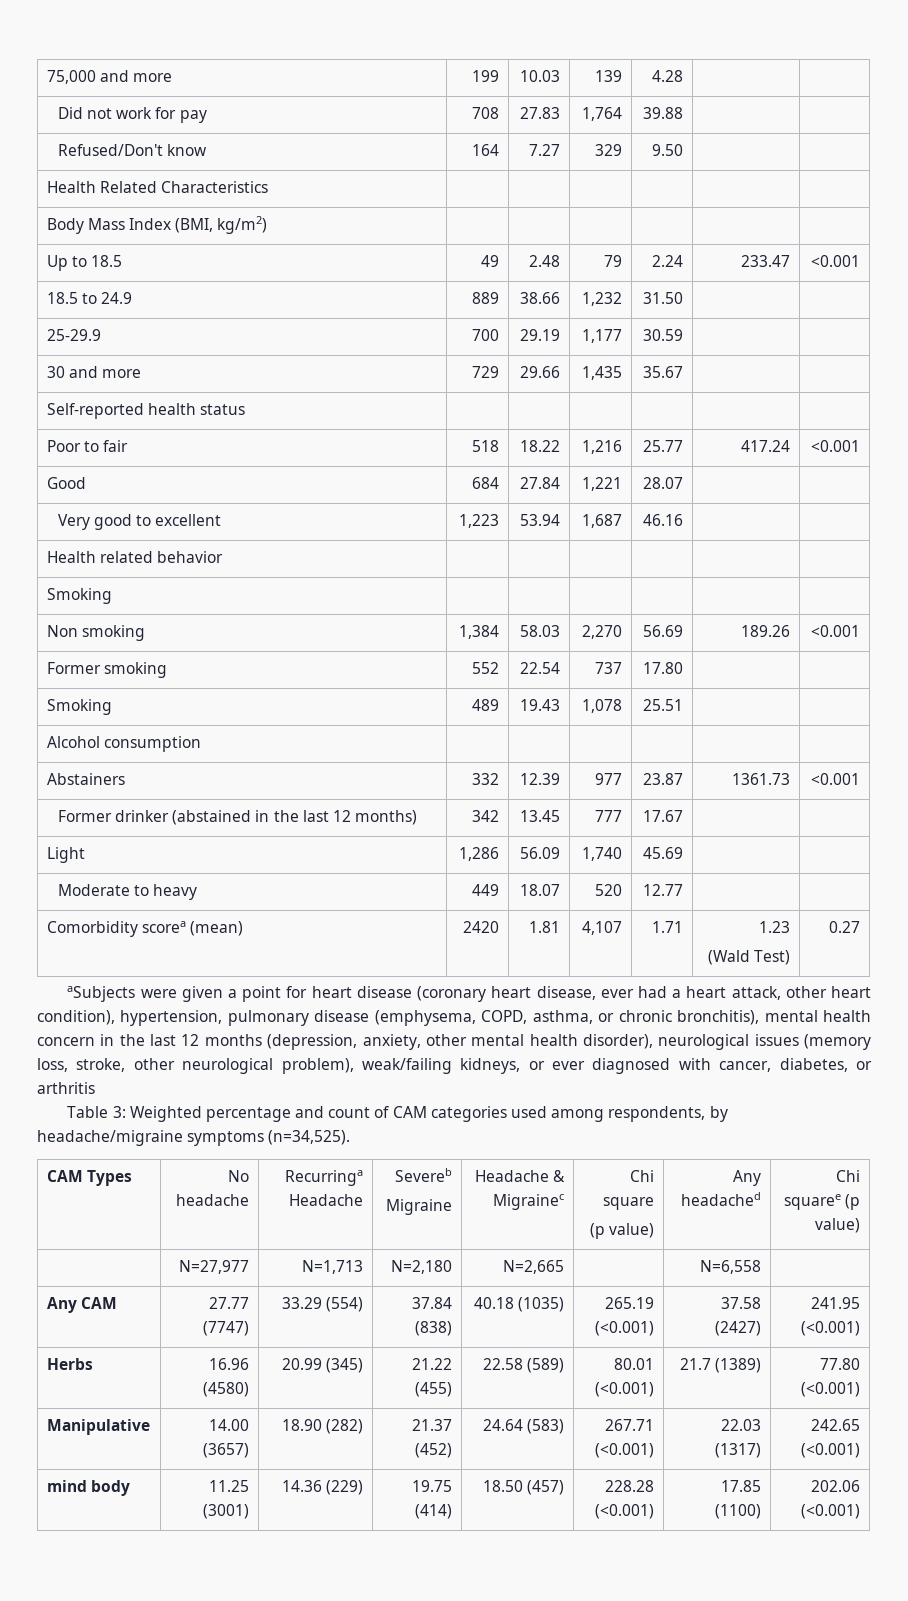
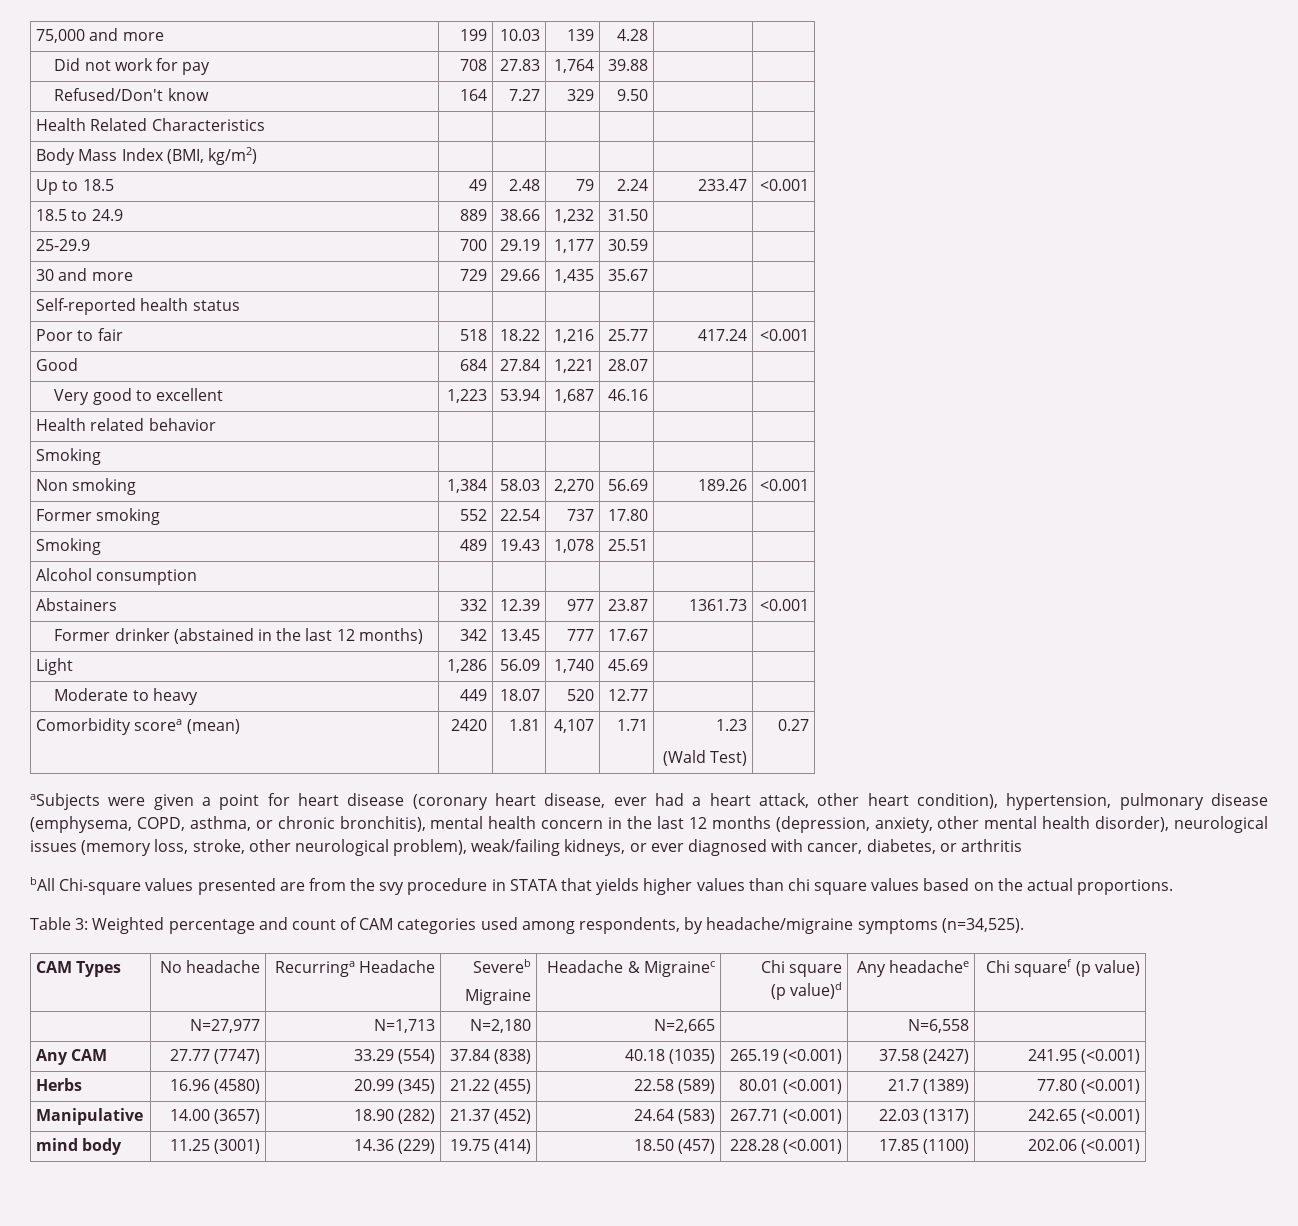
+ bAll Chi-square values presented are from the svy procedure in STATA that yields higher values than chi square values based on the actual proportions.
  CAM Types | No headache | Recurringa Headache | Severeb
  Migraine | Headache & Migrainec | Chi square
- (p value) | Any headached | Chi squaree (p value)
+ (p value)d | Any headachee | Chi squaref (p value)

